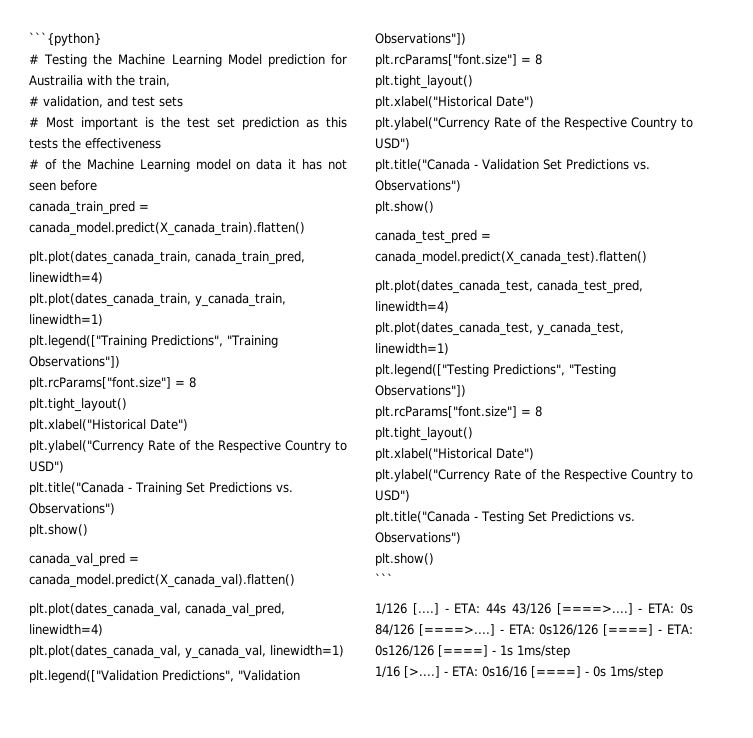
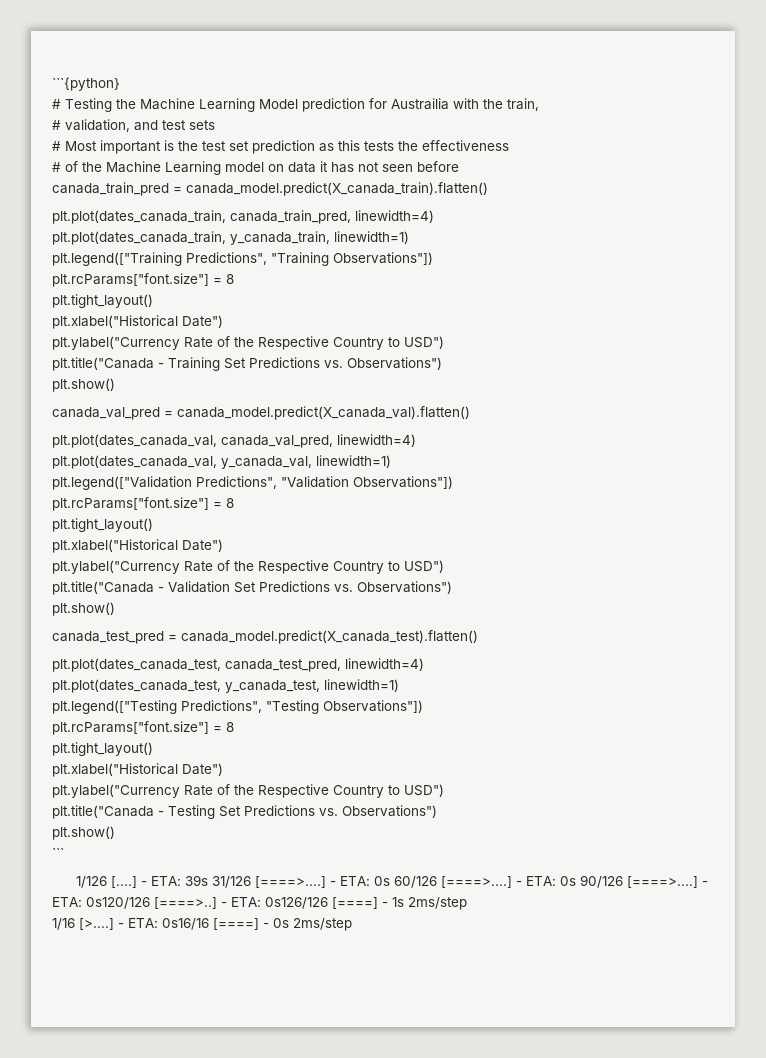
- - ETA: 44s 43/126 [====>....] - ETA: 0s 84/126 [====>....] - ETA: 0s126/126 [====] - ETA: 0s126/126 [====] - 1s 1ms/step
+ - ETA: 39s 31/126 [====>....] - ETA: 0s 60/126 [====>....] - ETA: 0s 90/126 [====>....] - ETA: 0s120/126 [====>..] - ETA: 0s126/126 [====] - 1s 2ms/step
- - ETA: 0s16/16 [====] - 0s 1ms/step
+ - ETA: 0s16/16 [====] - 0s 2ms/step

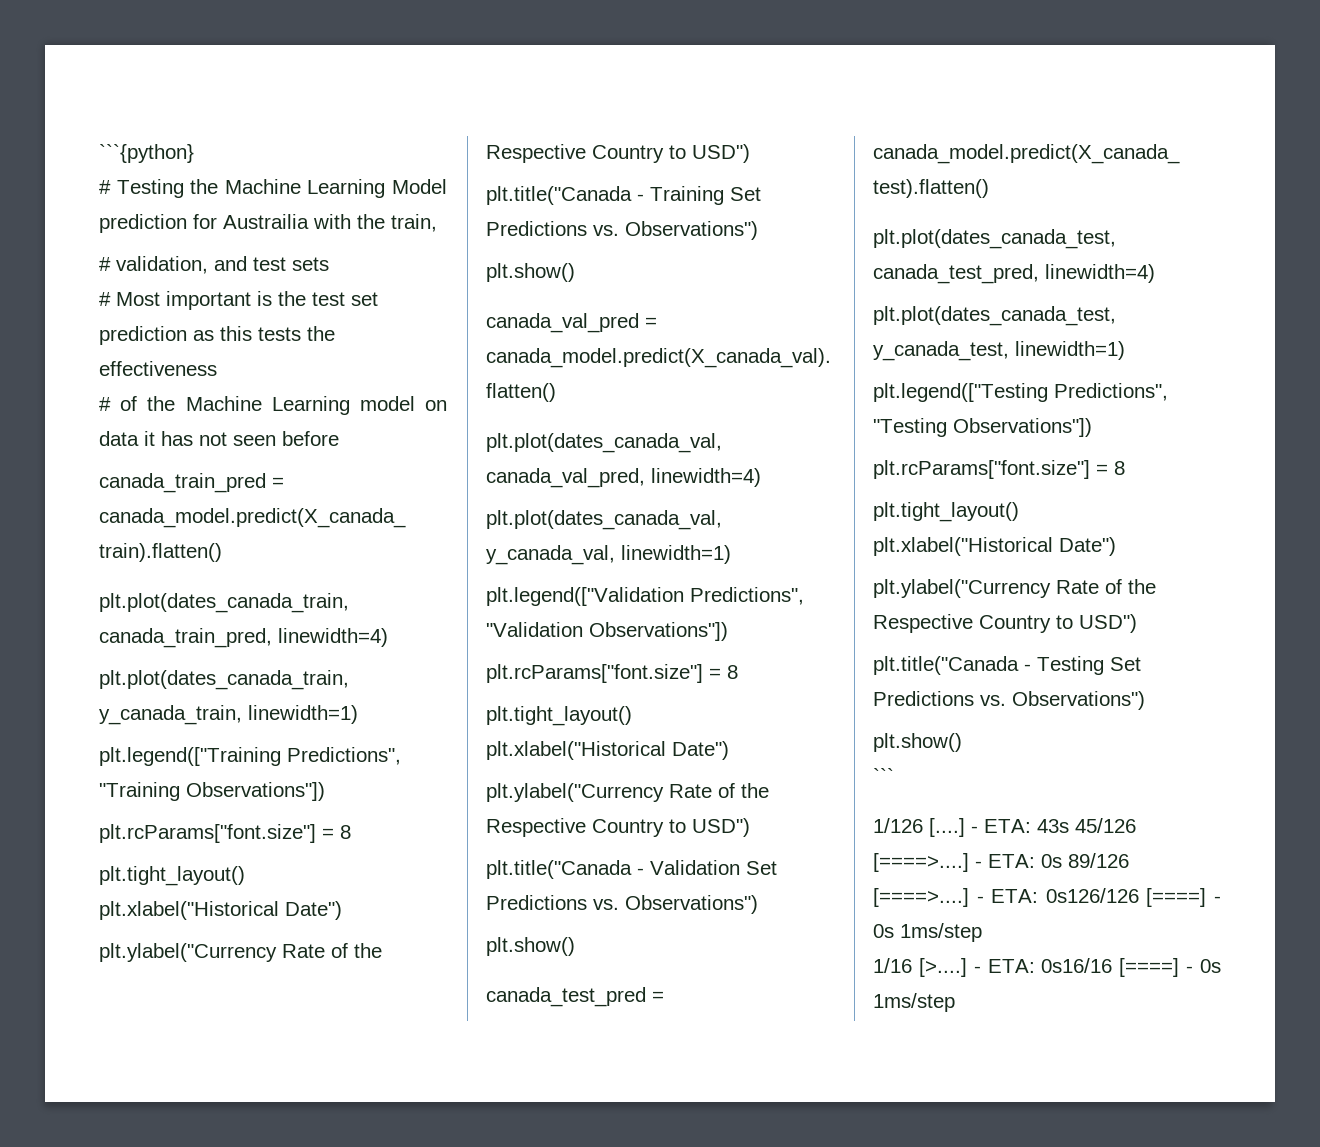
- - ETA: 39s 31/126 [====>....] - ETA: 0s 60/126 [====>....] - ETA: 0s 90/126 [====>....] - ETA: 0s120/126 [====>..] - ETA: 0s126/126 [====] - 1s 2ms/step
+ - ETA: 43s 45/126 [====>....] - ETA: 0s 89/126 [====>....] - ETA: 0s126/126 [====] - 0s 1ms/step
- - ETA: 0s16/16 [====] - 0s 2ms/step
+ - ETA: 0s16/16 [====] - 0s 1ms/step

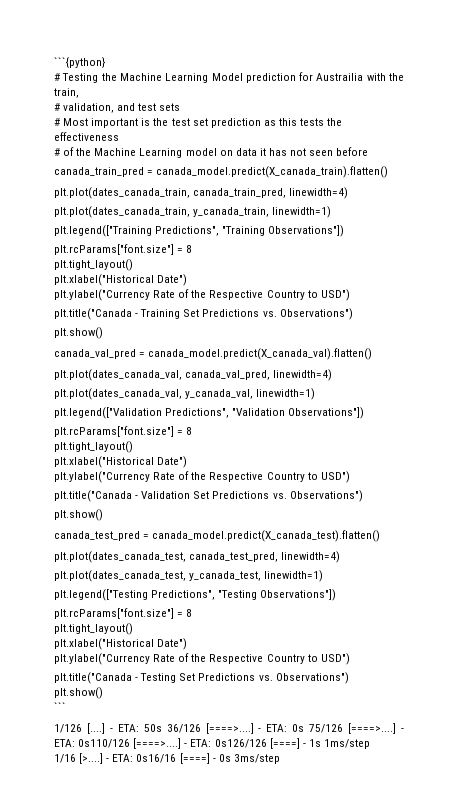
- - ETA: 43s 45/126 [====>....]
+ - ETA: 50s 36/126 [====>....]
- - ETA: 0s 89/126 [====>....]
+ - ETA: 0s 75/126 [====>....] - ETA: 0s110/126 [====>....]
- - ETA: 0s126/126 [====] - 0s 1ms/step
+ - ETA: 0s126/126 [====] - 1s 1ms/step
- - ETA: 0s16/16 [====] - 0s 1ms/step
+ - ETA: 0s16/16 [====] - 0s 3ms/step

